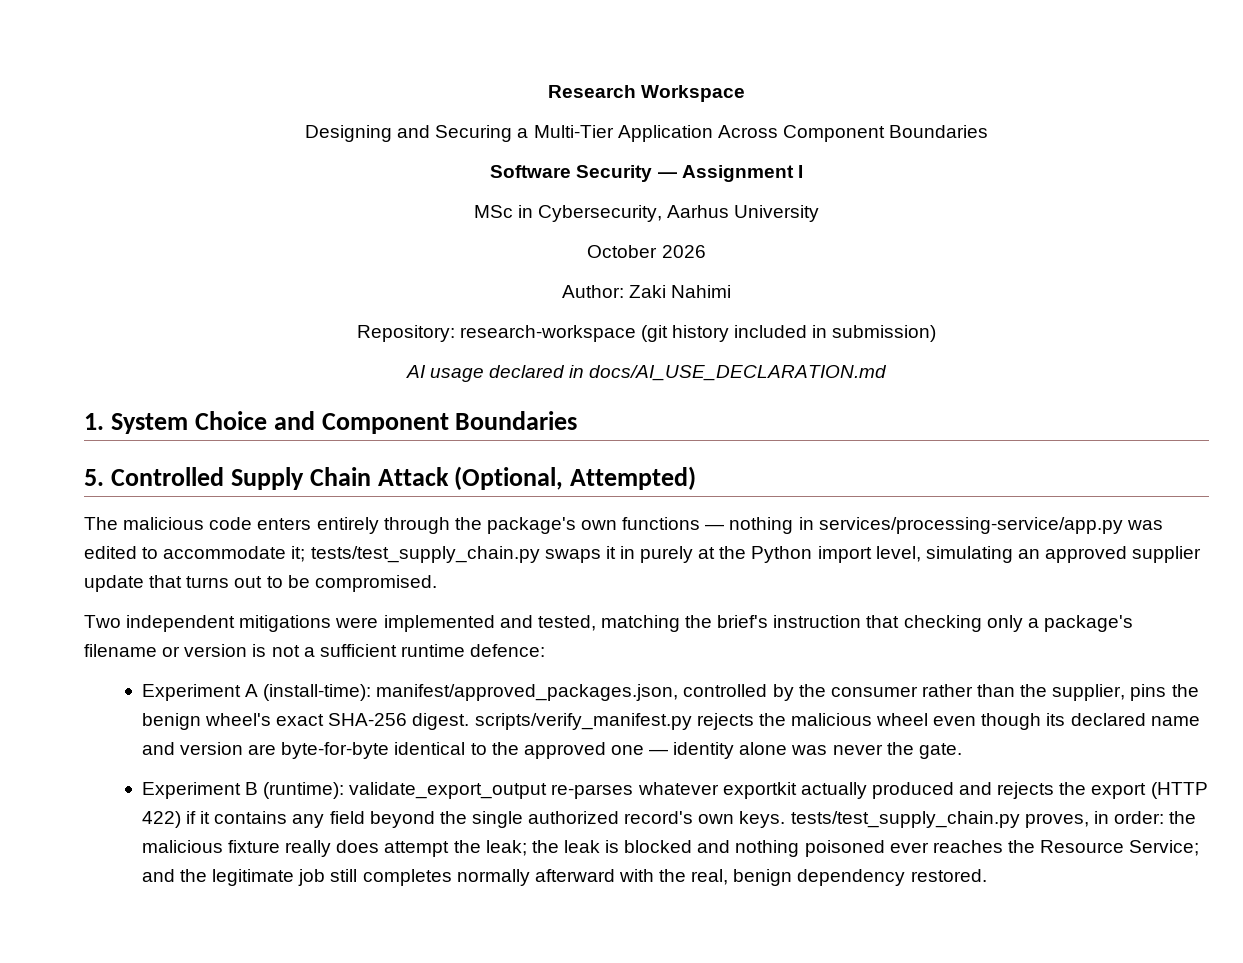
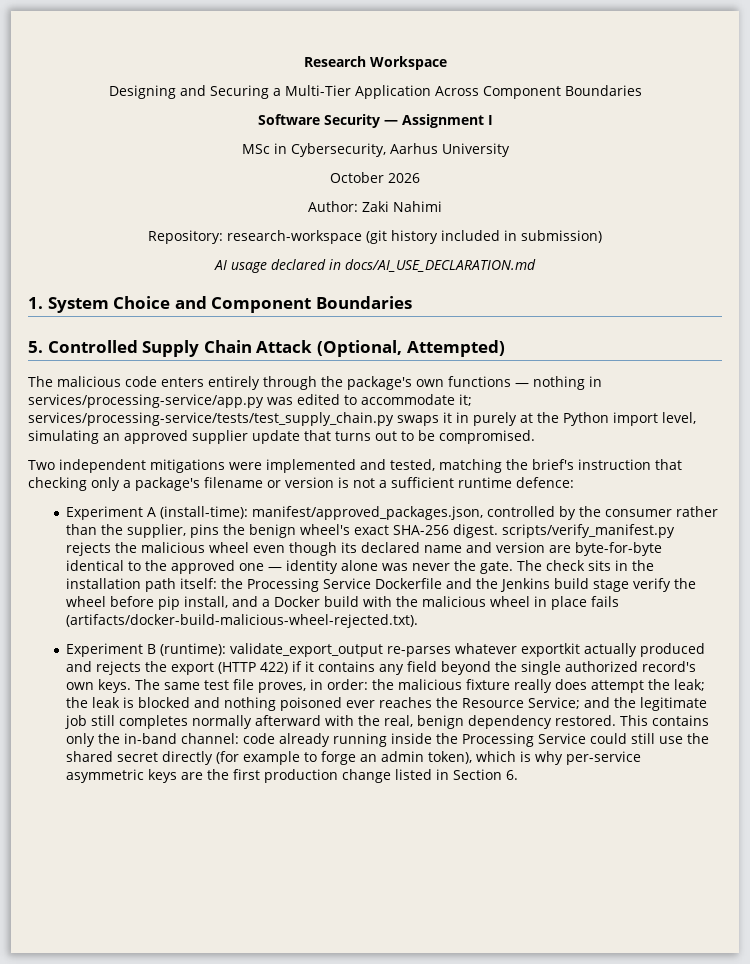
- The malicious code enters entirely through the package's own functions — nothing in services/processing-service/app.py was edited to accommodate it; tests/test_supply_chain.py swaps it in purely at the Python import level, simulating an approved supplier update that turns out to be compromised.
+ The malicious code enters entirely through the package's own functions — nothing in services/processing-service/app.py was edited to accommodate it; services/processing-service/tests/test_supply_chain.py swaps it in purely at the Python import level, simulating an approved supplier update that turns out to be compromised.
+ The check sits in the installation path itself: the Processing Service Dockerfile and the Jenkins build stage verify the wheel before pip install, and a Docker build with the malicious wheel in place fails (artifacts/docker-build-malicious-wheel-rejected.txt).
- validate_export_output re-parses whatever exportkit actually produced and rejects the export (HTTP 422) if it contains any field beyond the single authorized record's own keys. tests/test_supply_chain.py proves, in order:
+ validate_export_output re-parses whatever exportkit actually produced and rejects the export (HTTP 422) if it contains any field beyond the single authorized record's own keys. The same test file proves, in order:
+ This contains only the in-band channel: code already running inside the Processing Service could still use the shared secret directly (for example to forge an admin token), which is why per-service asymmetric keys are the first production change listed in Section 6.

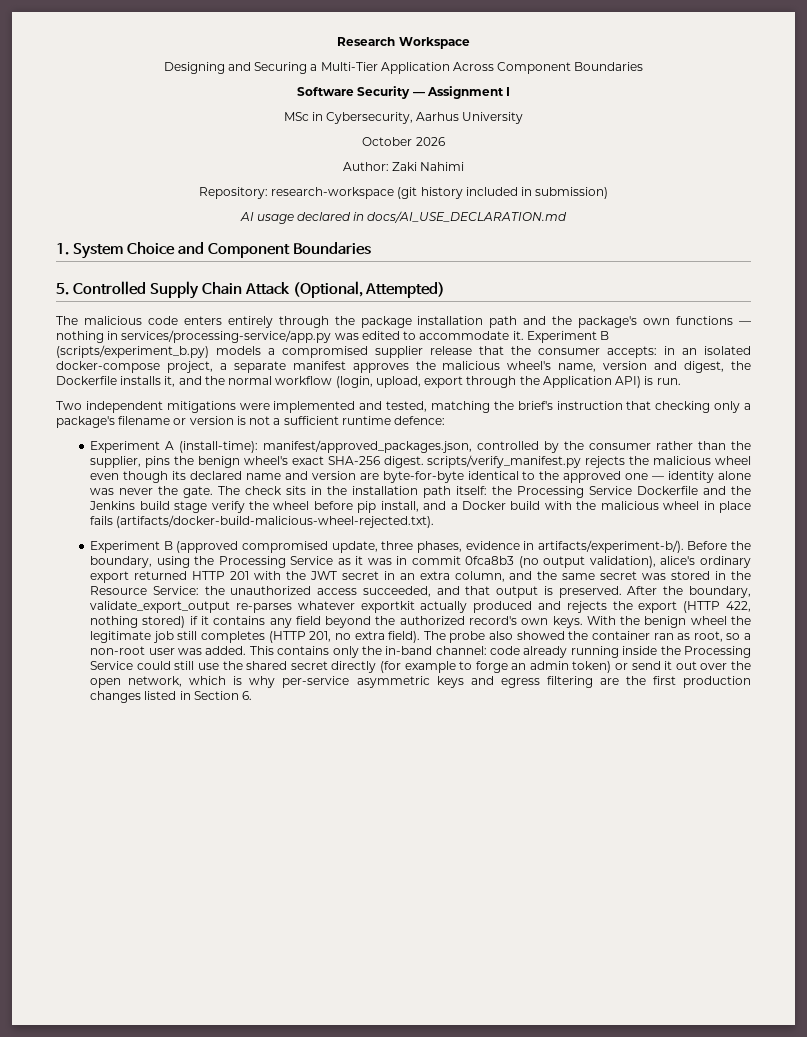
- The malicious code enters entirely through the package's own functions — nothing in services/processing-service/app.py was edited to accommodate it; services/processing-service/tests/test_supply_chain.py swaps it in purely at the Python import level, simulating an approved supplier update that turns out to be compromised.
+ The malicious code enters entirely through the package installation path and the package's own functions — nothing in services/processing-service/app.py was edited to accommodate it. Experiment B (scripts/experiment_b.py) models a compromised supplier release that the consumer accepts: in an isolated docker-compose project, a separate manifest approves the malicious wheel's name, version and digest, the Dockerfile installs it, and the normal workflow (login, upload, export through the Application API) is run.
- Experiment B (runtime): validate_export_output re-parses whatever exportkit actually produced and rejects the export (HTTP 422) if it contains any field beyond the single authorized record's own keys.
+ Experiment B (approved compromised update, three phases, evidence in artifacts/experiment-b/). Before the boundary, using the Processing Service as it was in commit 0fca8b3 (no output validation), alice's ordinary export returned HTTP 201 with the JWT secret in an extra column, and the same secret was stored in the Resource Service: the unauthorized access succeeded, and that output is preserved. After the boundary, validate_export_output re-parses whatever exportkit actually produced and rejects the export (HTTP 422, nothing stored) if it contains any field beyond the authorized record's own keys.
- The same test file proves, in order: the malicious fixture really does attempt the leak; the leak is blocked and nothing poisoned ever reaches the Resource Service; and the legitimate job still completes normally afterward with the real, benign dependency restored.
+ With the benign wheel the legitimate job still completes (HTTP 201, no extra field). The probe also showed the container ran as root, so a non-root user was added.
- This contains only the in-band channel: code already running inside the Processing Service could still use the shared secret directly (for example to forge an admin token), which is why per-service asymmetric keys are the first production change listed in Section 6.
+ This contains only the in-band channel: code already running inside the Processing Service could still use the shared secret directly (for example to forge an admin token) or send it out over the open network, which is why per-service asymmetric keys and egress filtering are the first production changes listed in Section 6.

